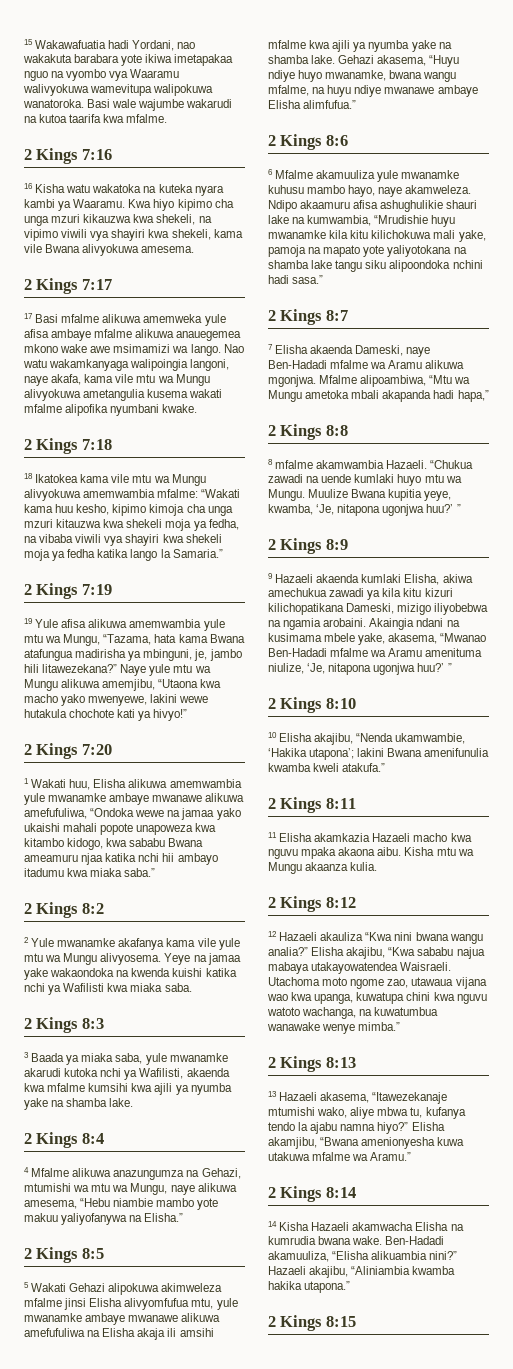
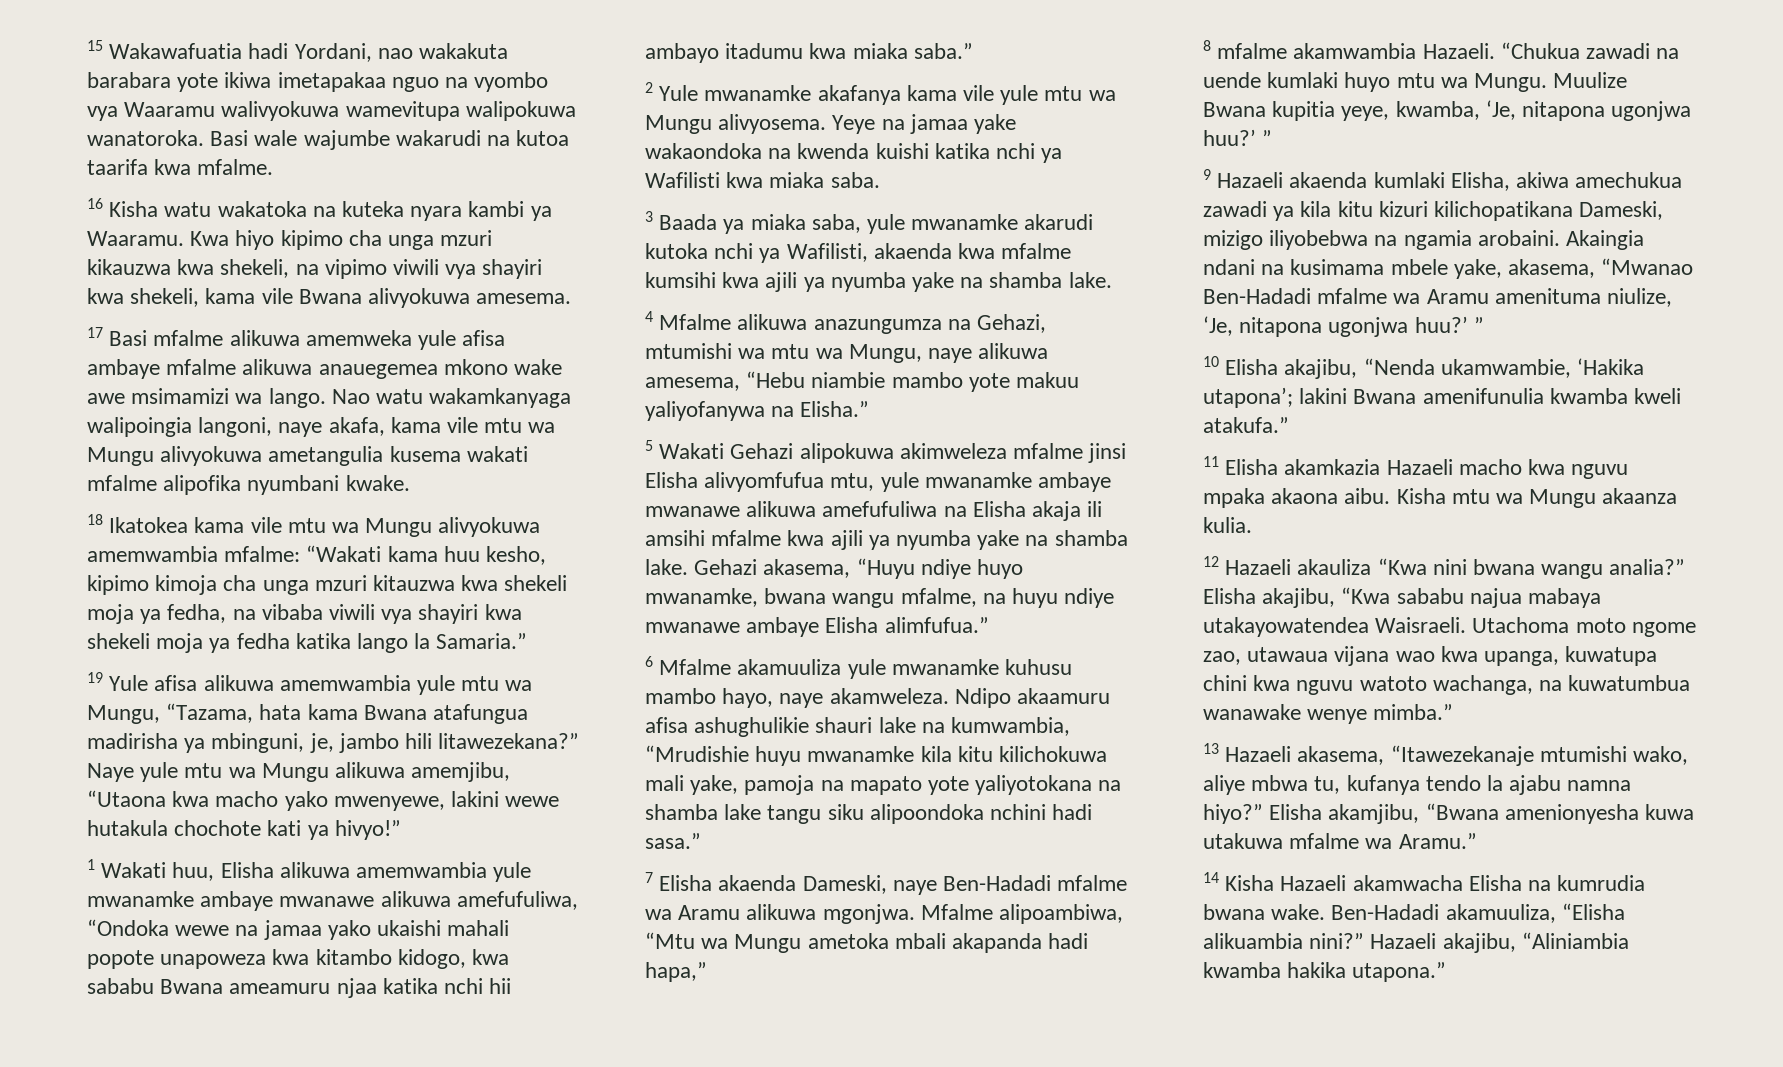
- 2 Kings 7:16
- 2 Kings 7:17
- 2 Kings 7:18
- 2 Kings 7:19
- 2 Kings 7:20
- 2 Kings 8:2
- 2 Kings 8:3
- 2 Kings 8:4
- 2 Kings 8:5
- 2 Kings 8:6
- 2 Kings 8:7
- 2 Kings 8:8
- 2 Kings 8:9
- 2 Kings 8:10
- 2 Kings 8:11
- 2 Kings 8:12
- 2 Kings 8:13
- 2 Kings 8:14
- 2 Kings 8:15

